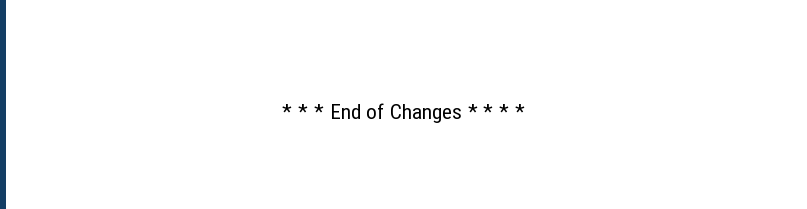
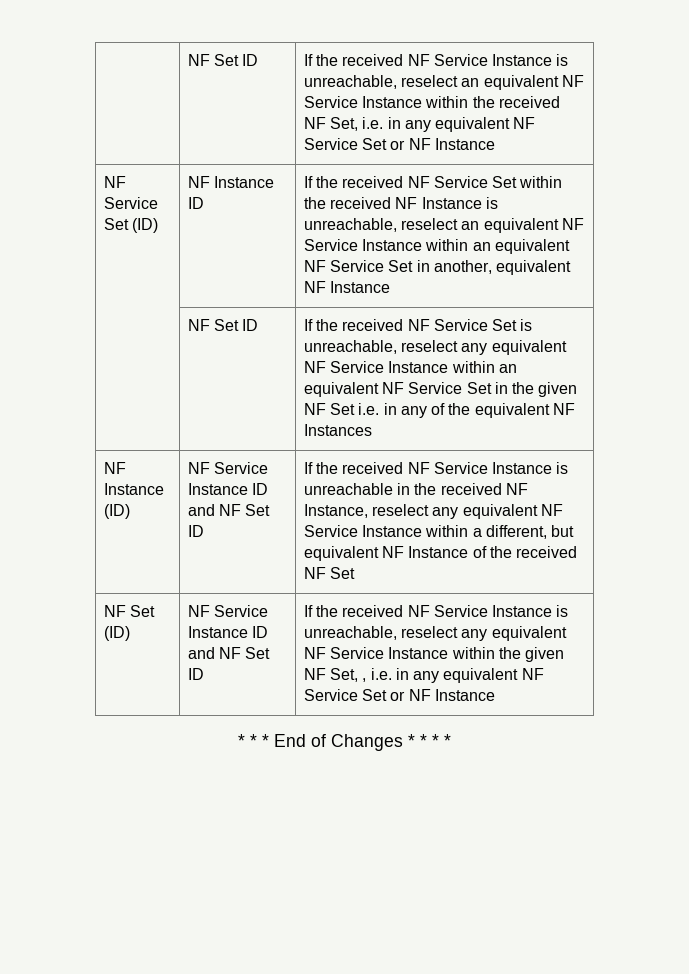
+ | NF Set ID | If the received NF Service Instance is unreachable, reselect an equivalent NF Service Instance within the received NF Set, i.e. in any equivalent NF Service Set or NF Instance
+ NF Service Set (ID) | NF Instance ID | If the received NF Service Set within the received NF Instance is unreachable, reselect an equivalent NF Service Instance within an equivalent NF Service Set in another, equivalent NF Instance
+ | NF Set ID | If the received NF Service Set is unreachable, reselect any equivalent NF Service Instance within an equivalent NF Service Set in the given NF Set i.e. in any of the equivalent NF Instances
+ NF Instance (ID) | NF Service Instance ID and NF Set ID | If the received NF Service Instance is unreachable in the received NF Instance, reselect any equivalent NF Service Instance within a different, but equivalent NF Instance of the received NF Set
+ NF Set (ID) | NF Service Instance ID and NF Set ID | If the received NF Service Instance is unreachable, reselect any equivalent NF Service Instance within the given NF Set, , i.e. in any equivalent NF Service Set or NF Instance

